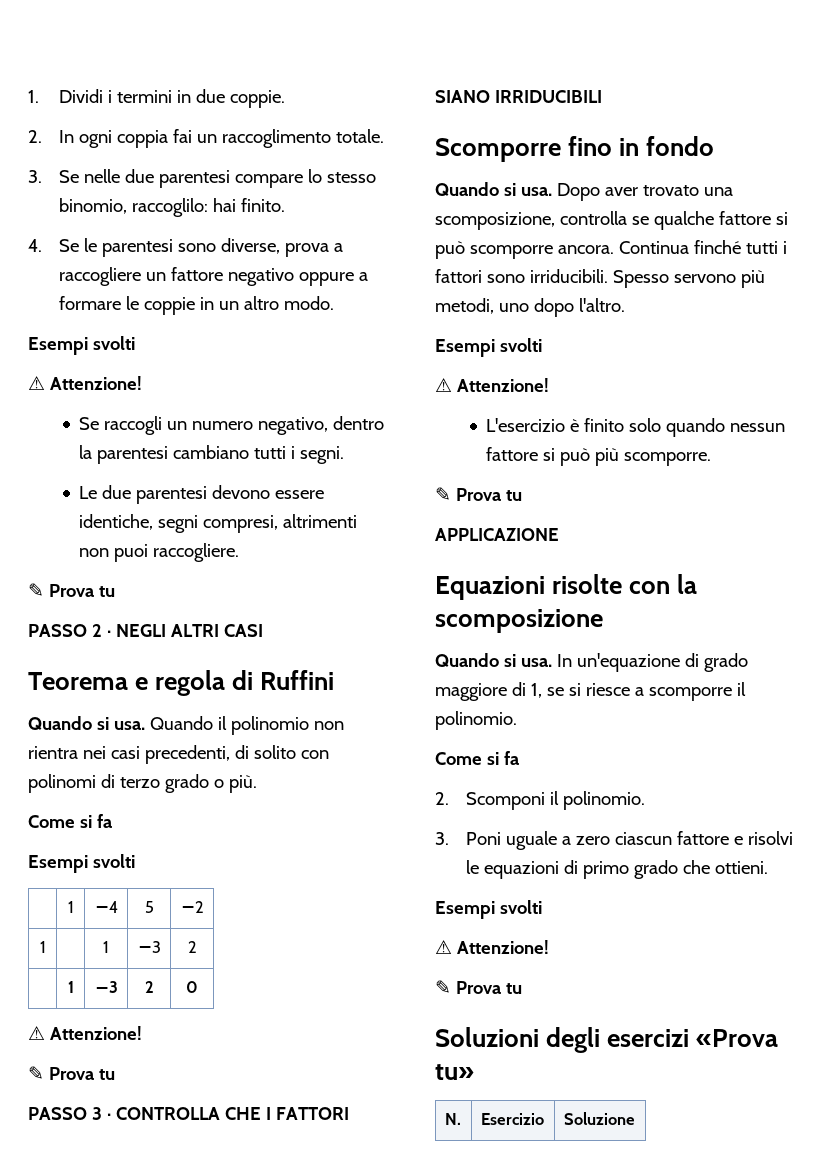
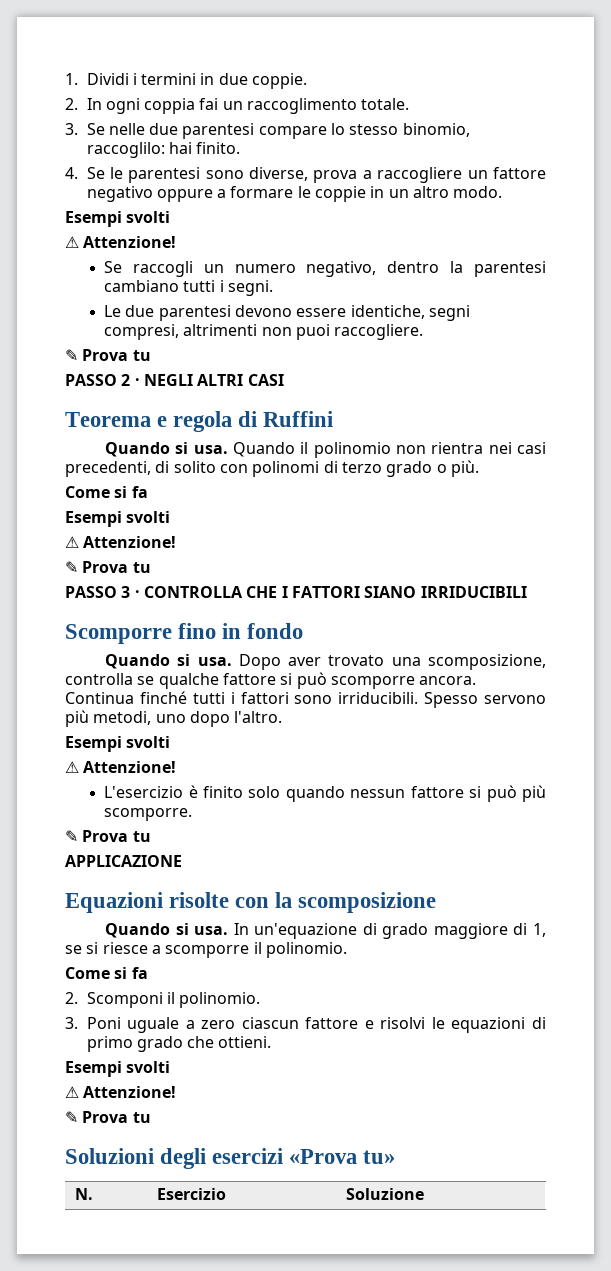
- | 1 | −4 | 5 | −2
- 1 | | 1 | −3 | 2
- | 1 | −3 | 2 | 0

